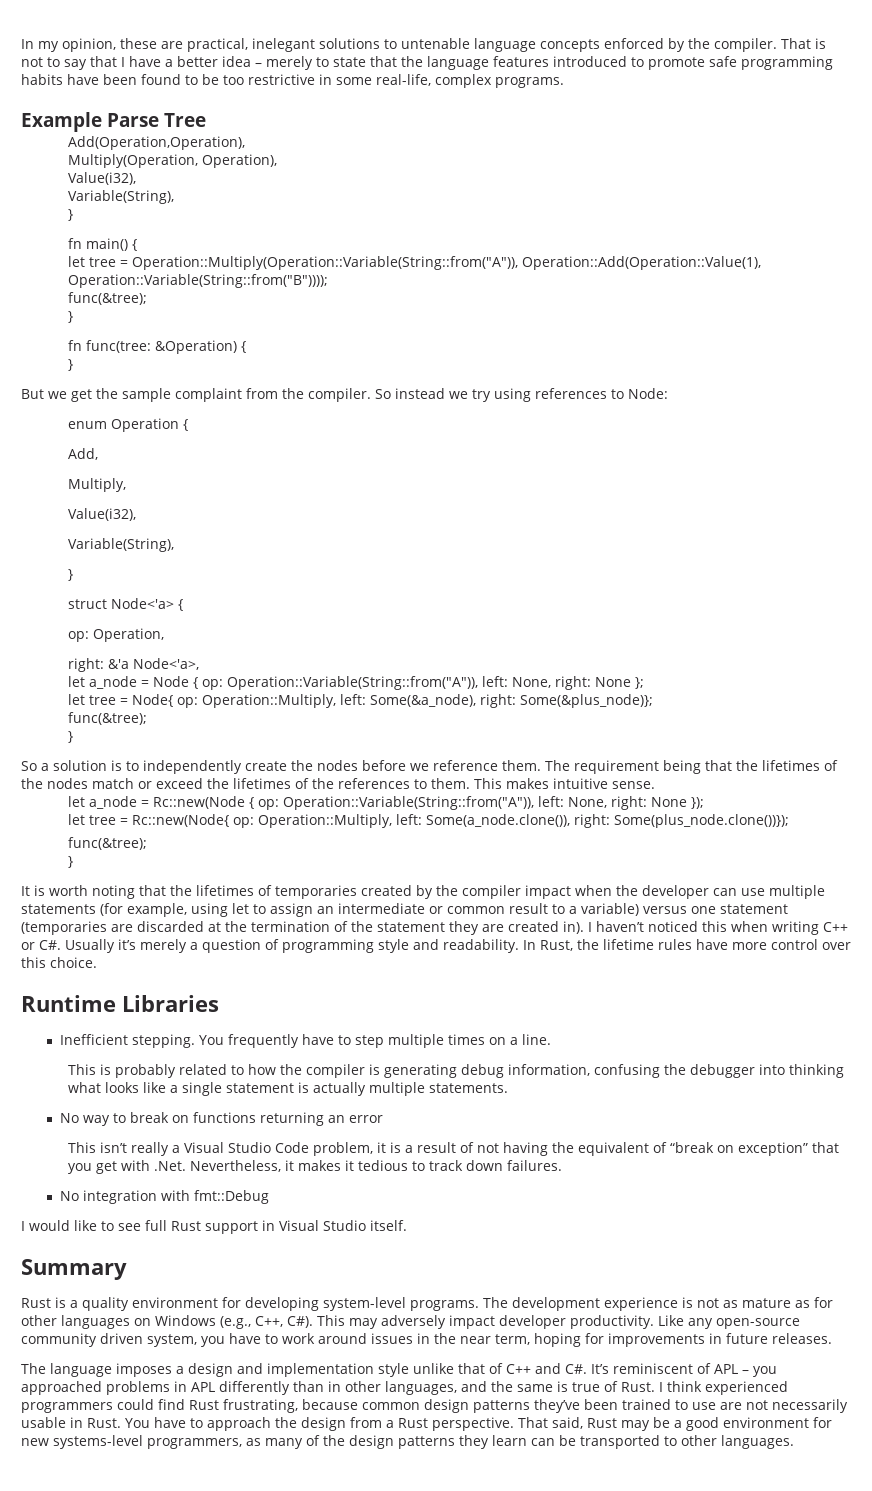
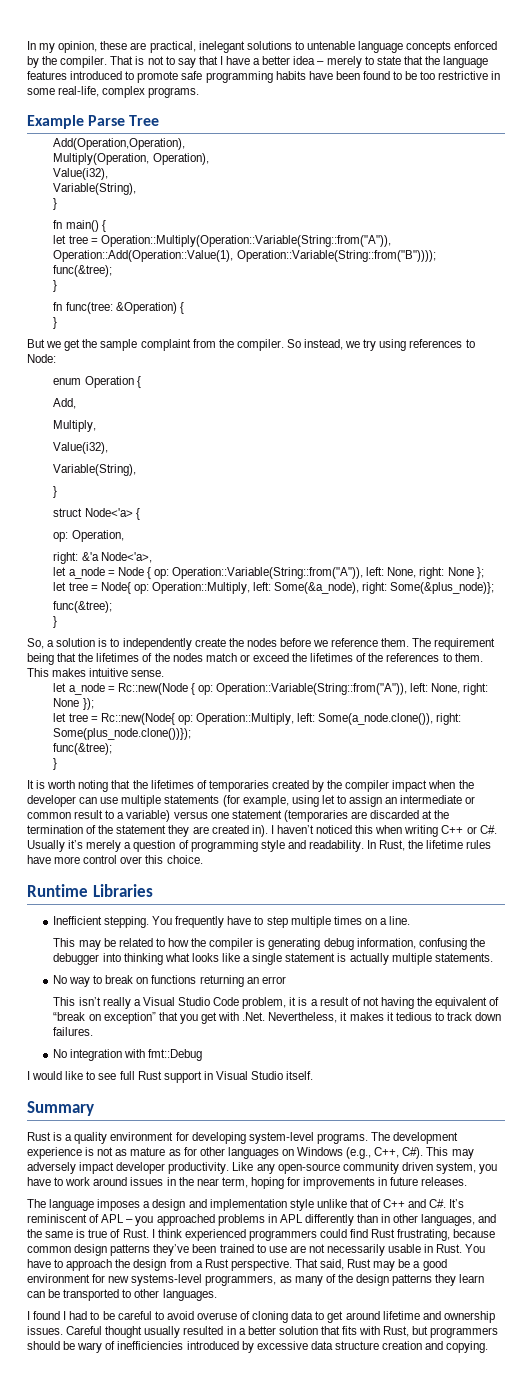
- So instead we try using references to Node:
+ So instead, we try using references to Node:
- So a solution is to independently create the nodes before we reference them.
+ So, a solution is to independently create the nodes before we reference them.
- This is probably related to how the compiler is generating debug information, confusing the debugger into thinking what looks like a single statement is actually multiple statements.
+ This may be related to how the compiler is generating debug information, confusing the debugger into thinking what looks like a single statement is actually multiple statements.
+ I found I had to be careful to avoid overuse of cloning data to get around lifetime and ownership issues. Careful thought usually resulted in a better solution that fits with Rust, but programmers should be wary of inefficiencies introduced by excessive data structure creation and copying.

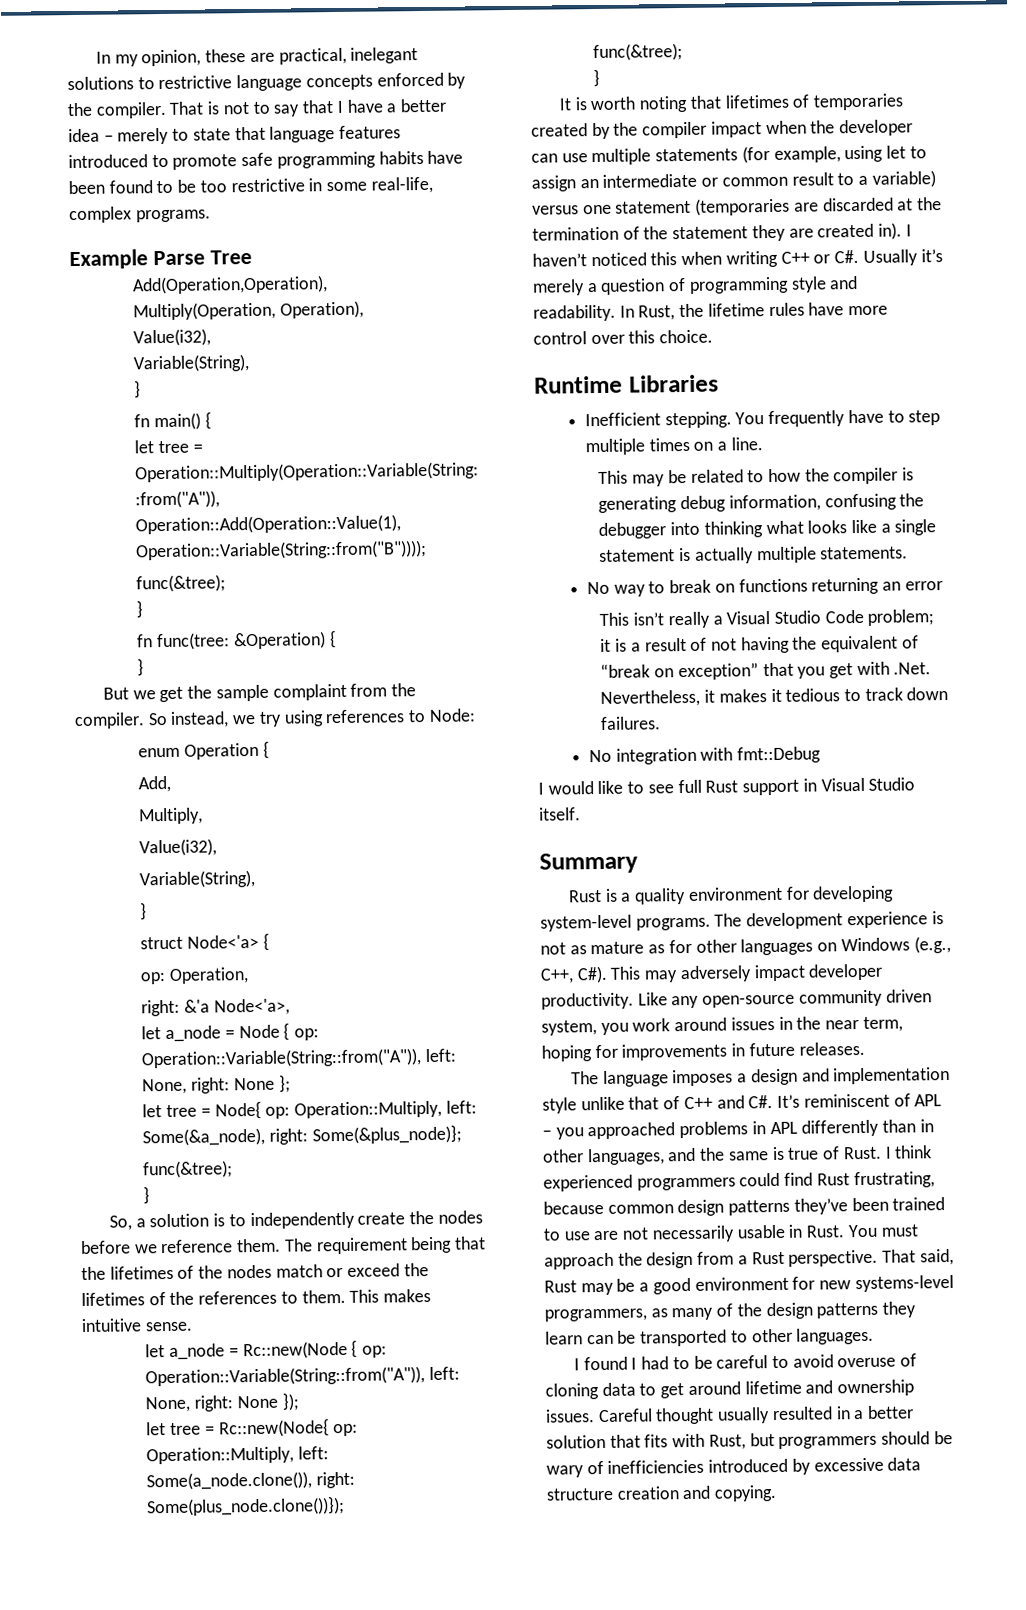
- In my opinion, these are practical, inelegant solutions to untenable language concepts enforced by the compiler.
+ In my opinion, these are practical, inelegant solutions to restrictive language concepts enforced by the compiler.
- That is not to say that I have a better idea – merely to state that the language features introduced to promote safe programming habits have been found to be too restrictive in some real-life, complex programs.
+ That is not to say that I have a better idea – merely to state that language features introduced to promote safe programming habits have been found to be too restrictive in some real-life, complex programs.
- It is worth noting that the lifetimes of temporaries created by the compiler impact when the developer can use multiple statements (for example, using let to assign an intermediate or common result to a variable) versus one statement (temporaries are discarded at the termination of the statement they are created in).
+ It is worth noting that lifetimes of temporaries created by the compiler impact when the developer can use multiple statements (for example, using let to assign an intermediate or common result to a variable) versus one statement (temporaries are discarded at the termination of the statement they are created in).
- This isn’t really a Visual Studio Code problem, it is a result of not having the equivalent of “break on exception” that you get with .Net. Nevertheless, it makes it tedious to track down failures.
+ This isn’t really a Visual Studio Code problem; it is a result of not having the equivalent of “break on exception” that you get with .Net. Nevertheless, it makes it tedious to track down failures.
- Like any open-source community driven system, you have to work around issues in the near term, hoping for improvements in future releases.
+ Like any open-source community driven system, you work around issues in the near term, hoping for improvements in future releases.
- You have to approach the design from a Rust perspective.
+ You must approach the design from a Rust perspective.

